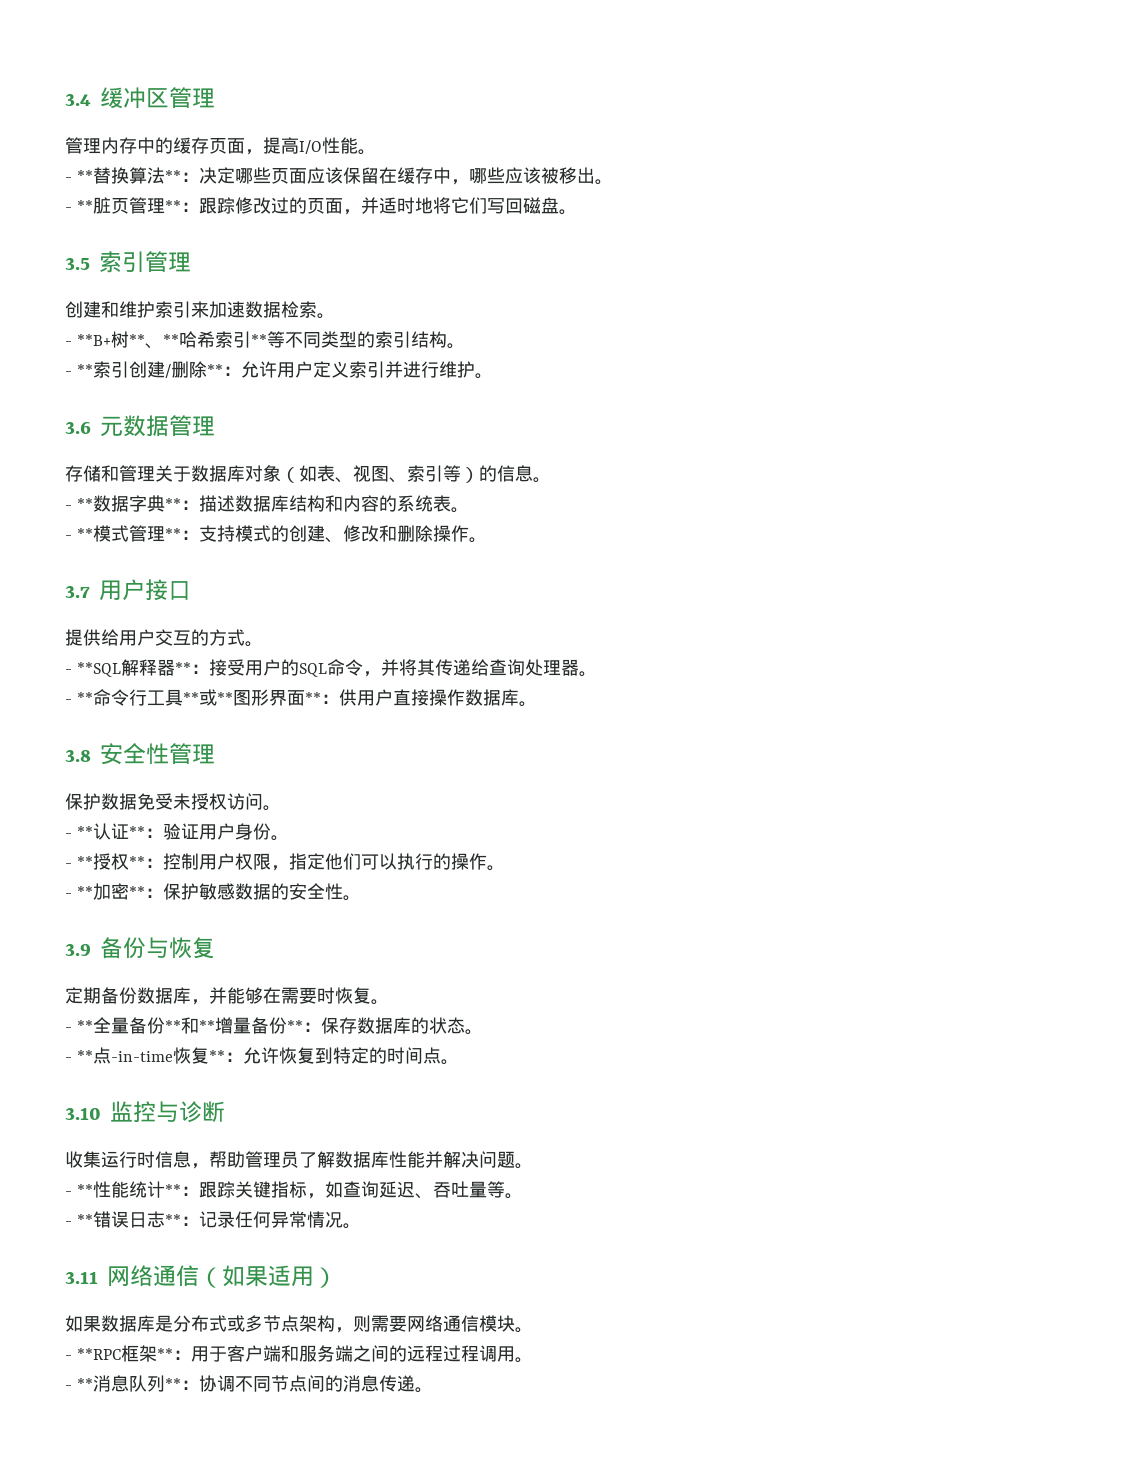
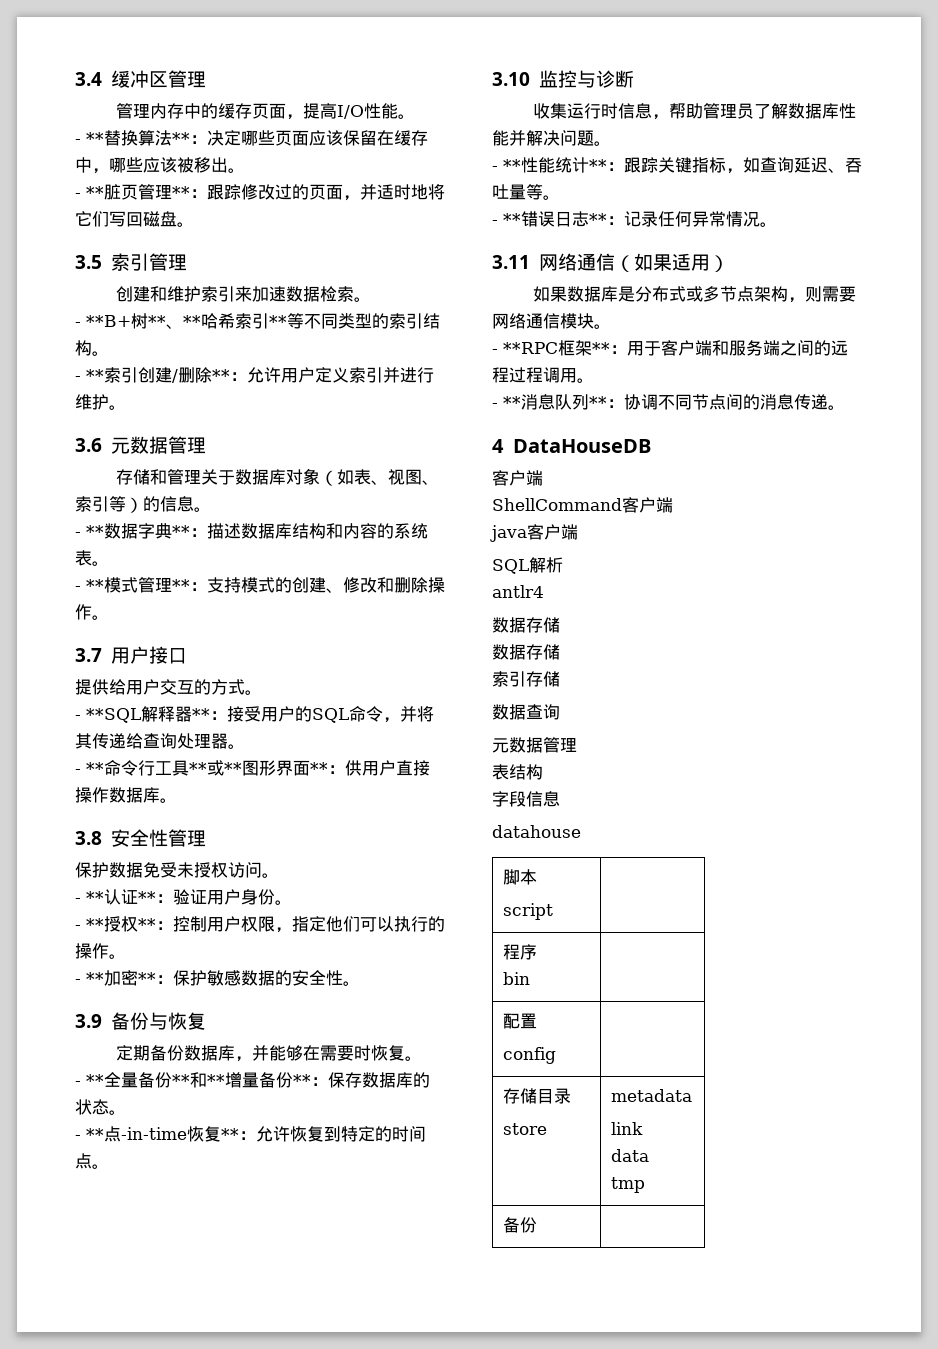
+ 4 DataHouseDB
+ 客户端
+ ShellCommand客户端
+ java客户端
+ SQL解析
+ antlr4
+ 数据存储
+ 数据存储
+ 索引存储
+ 数据查询
+ 元数据管理
+ 表结构
+ 字段信息
+ datahouse
+ 脚本
+ script |
+ 程序
+ bin |
+ 配置
+ config |
+ 存储目录
+ store | metadata
+ link
+ data
+ tmp
+ 备份 |

